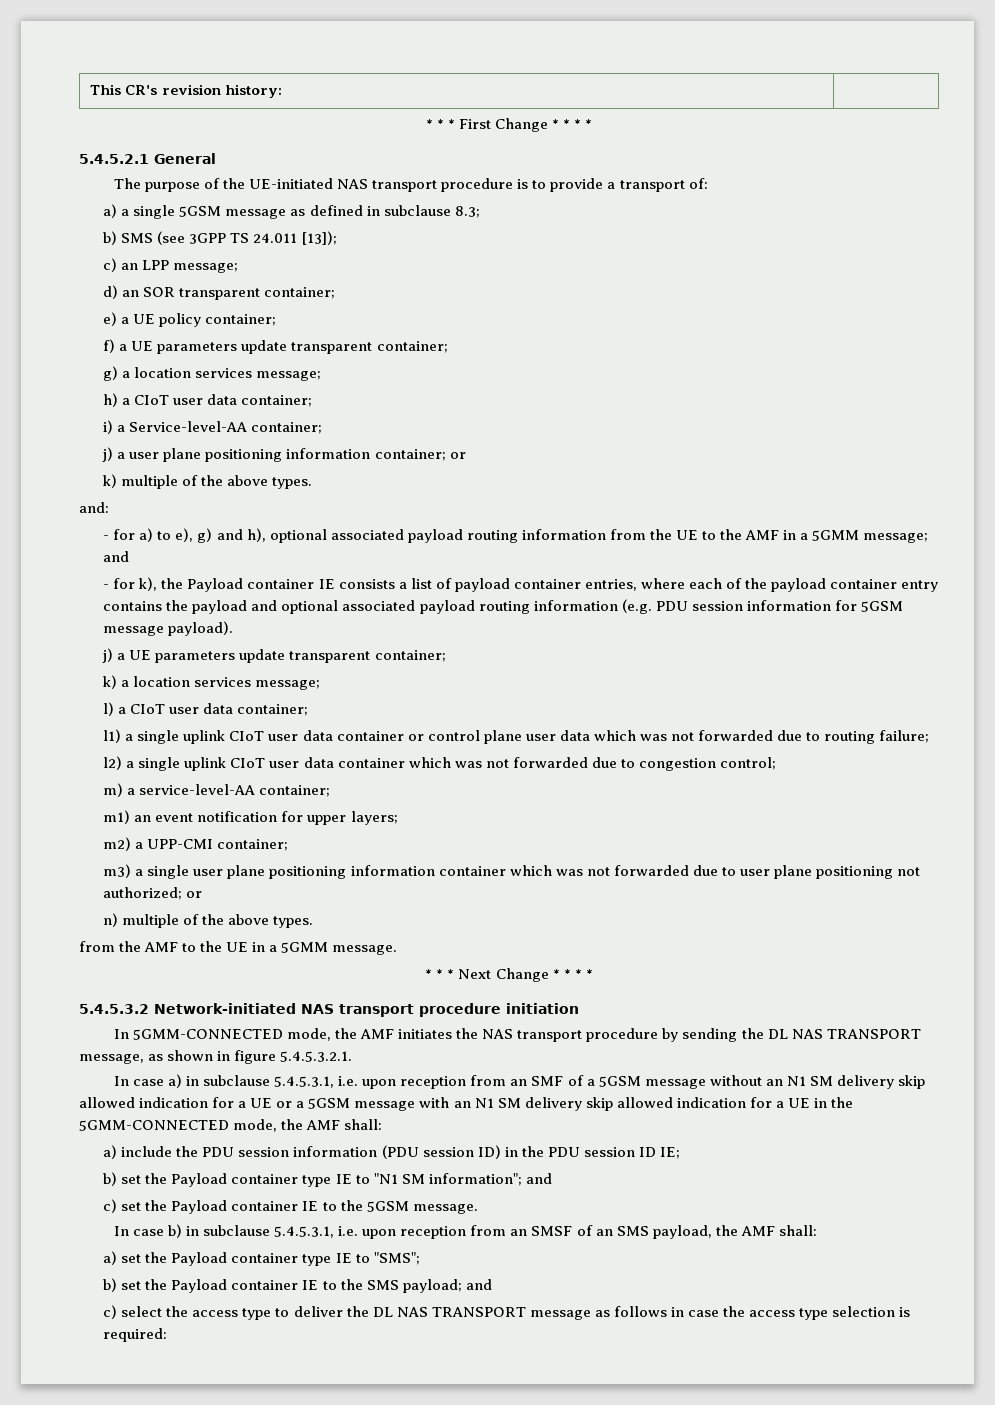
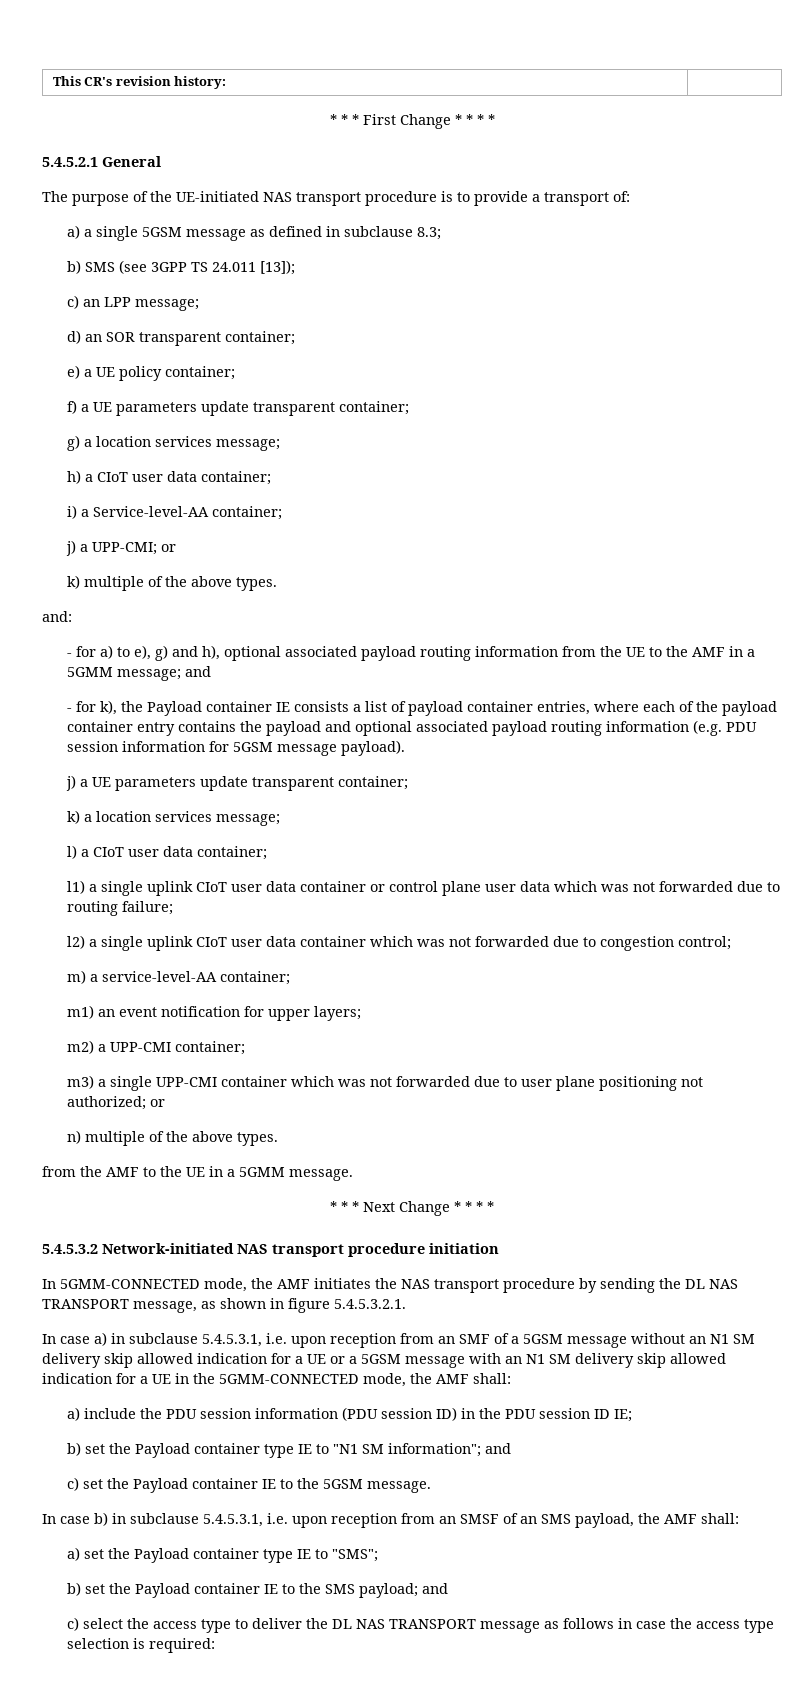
- j) a user plane positioning information container; or
+ j) a UPP-CMI; or
- m3) a single user plane positioning information container which was not forwarded due to user plane positioning not authorized; or
+ m3) a single UPP-CMI container which was not forwarded due to user plane positioning not authorized; or

